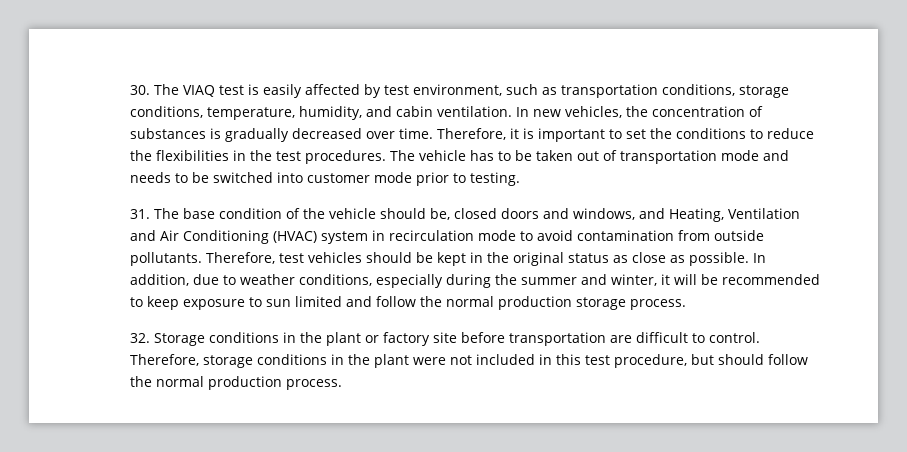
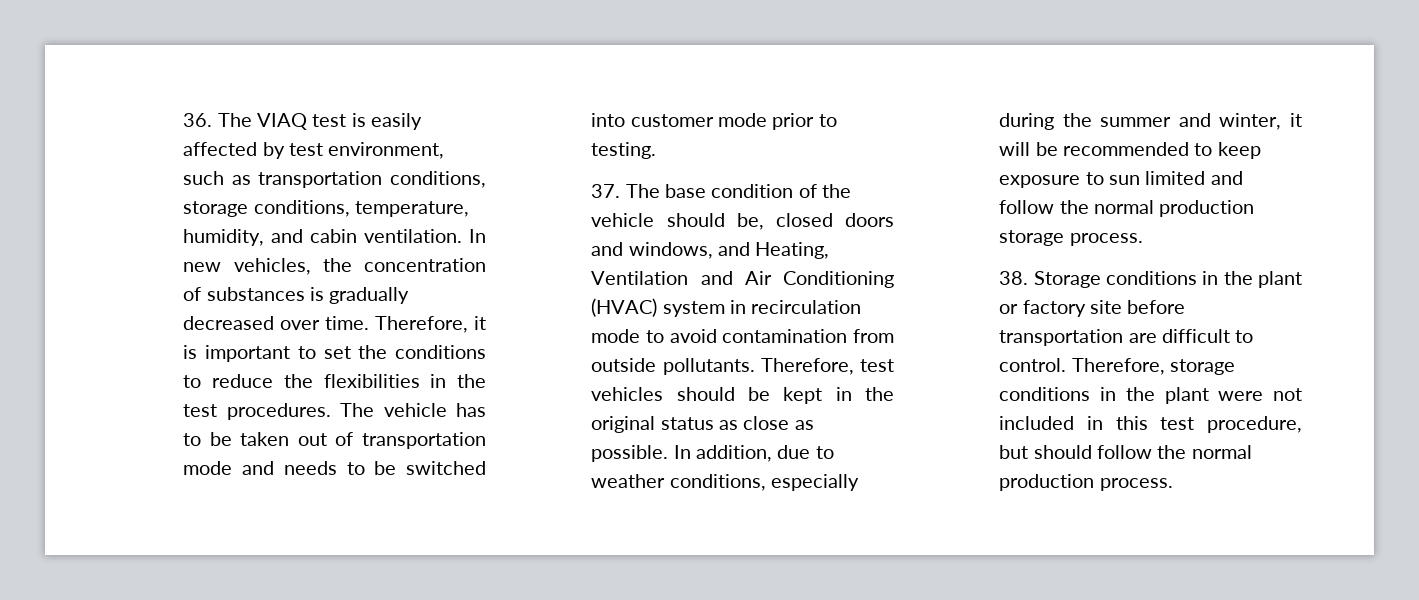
- 30. The VIAQ test is easily affected by test environment, such as transportation conditions, storage conditions, temperature, humidity, and cabin ventilation.
+ 36. The VIAQ test is easily affected by test environment, such as transportation conditions, storage conditions, temperature, humidity, and cabin ventilation.
- 31. The base condition of the vehicle should be, closed doors and windows, and Heating, Ventilation and Air Conditioning (HVAC) system in recirculation mode to avoid contamination from outside pollutants.
+ 37. The base condition of the vehicle should be, closed doors and windows, and Heating, Ventilation and Air Conditioning (HVAC) system in recirculation mode to avoid contamination from outside pollutants.
- 32. Storage conditions in the plant or factory site before transportation are difficult to control.
+ 38. Storage conditions in the plant or factory site before transportation are difficult to control.

